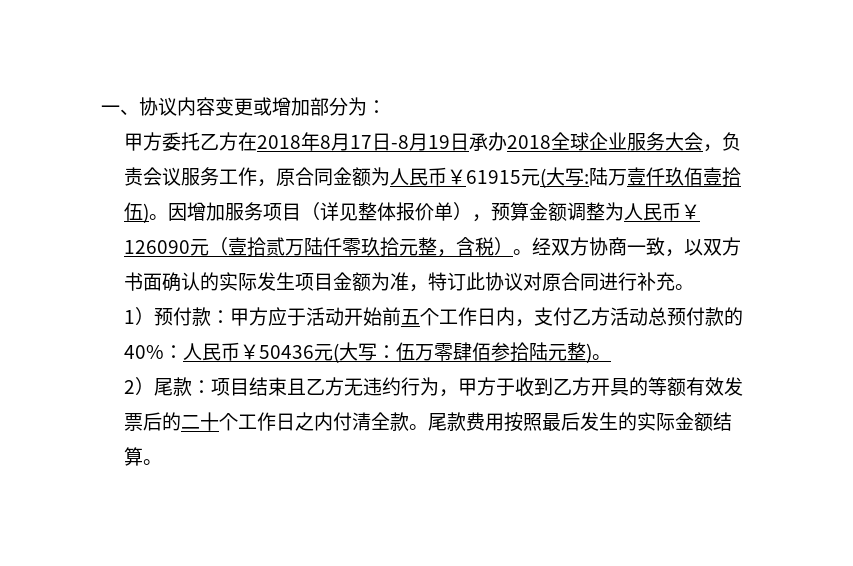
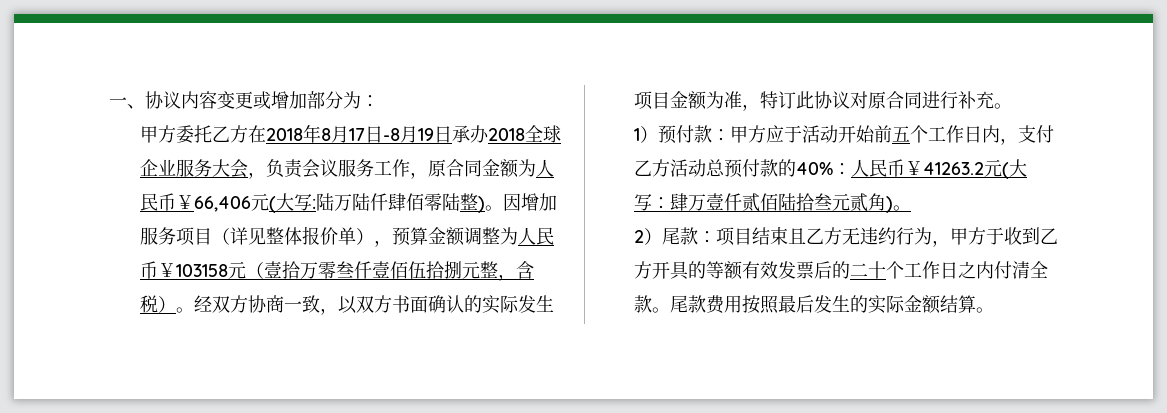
- 甲方委托乙方在2018年8月17日-8月19日承办2018全球企业服务大会，负责会议服务工作，原合同金额为人民币￥61915元(大写:陆万壹仟玖佰壹拾伍)。
+ 甲方委托乙方在2018年8月17日-8月19日承办2018全球企业服务大会，负责会议服务工作，原合同金额为人民币￥66,406元(大写:陆万陆仟肆佰零陆整)。
- 因增加服务项目（详见整体报价单），预算金额调整为人民币￥126090元（壹拾贰万陆仟零玖拾元整，含税）。
+ 因增加服务项目（详见整体报价单），预算金额调整为人民币￥103158元（壹拾万零叁仟壹佰伍拾捌元整，含税）。
- 1）预付款：甲方应于活动开始前五个工作日内，支付乙方活动总预付款的40%：人民币￥50436元(大写：伍万零肆佰参拾陆元整)。
+ 1）预付款：甲方应于活动开始前五个工作日内，支付乙方活动总预付款的40%：人民币￥41263.2元(大写：肆万壹仟贰佰陆拾叁元贰角)。

